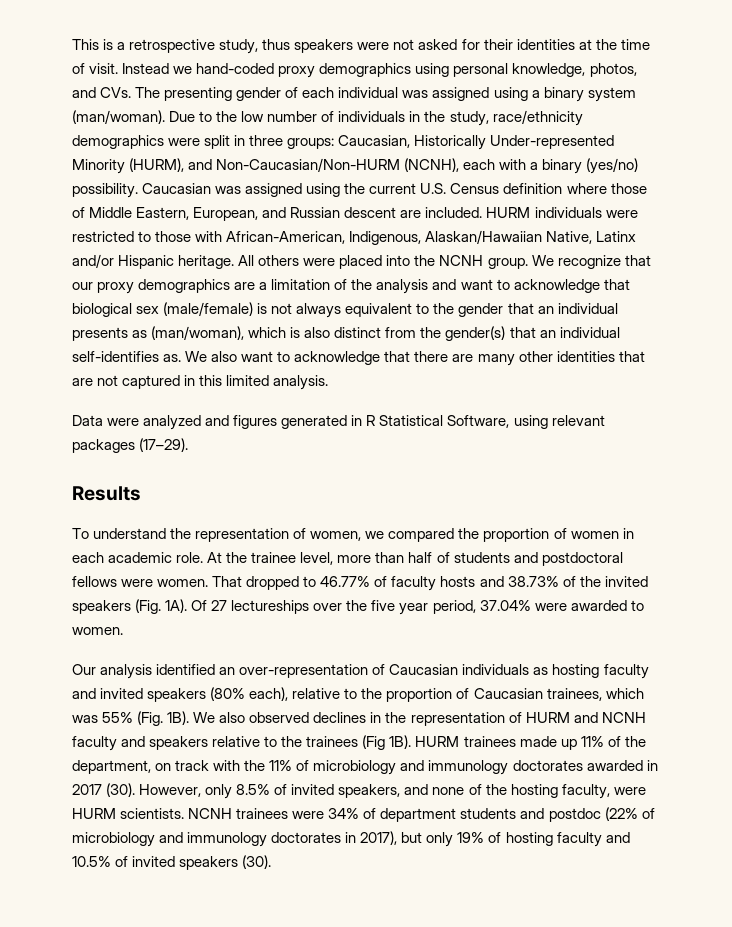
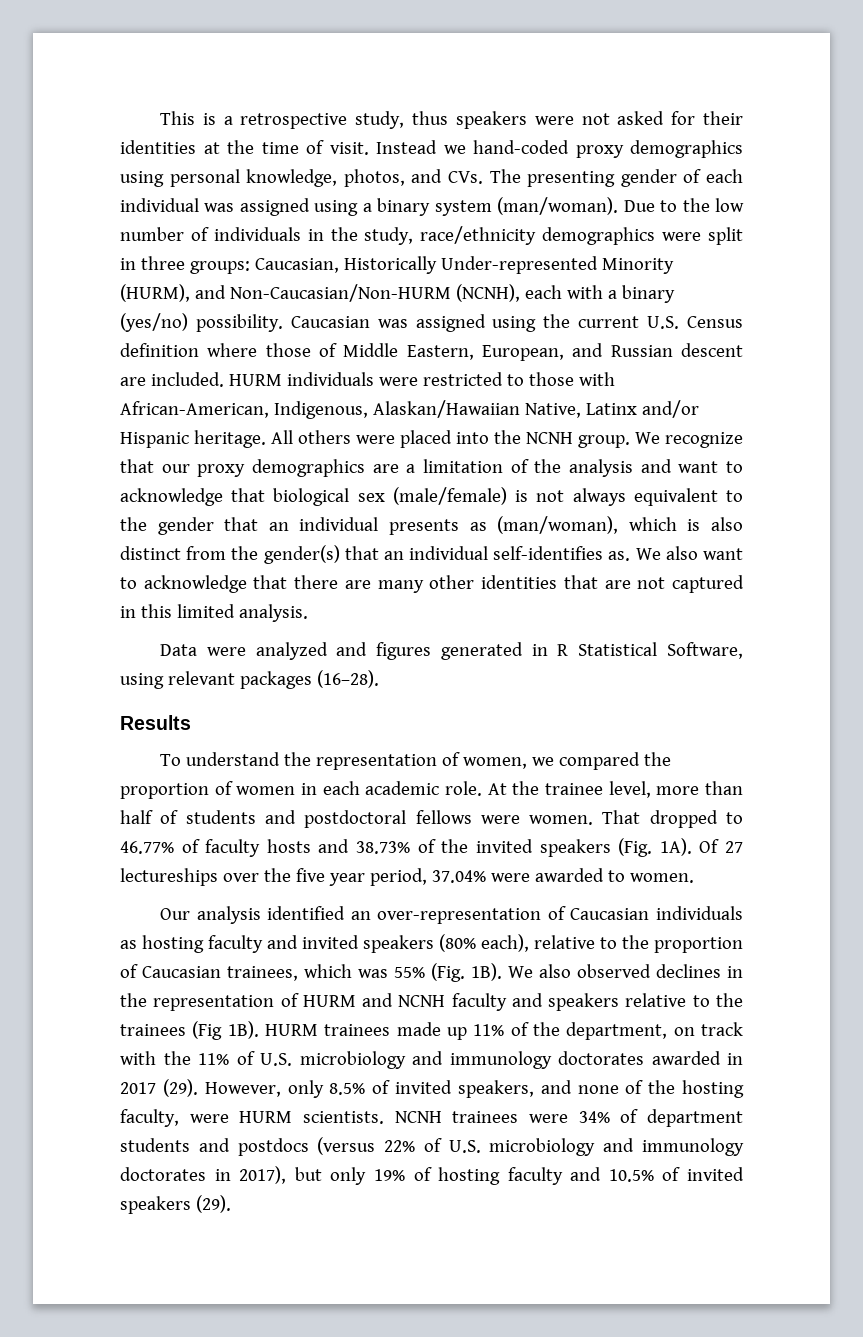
- Data were analyzed and figures generated in R Statistical Software, using relevant packages (17–29).
+ Data were analyzed and figures generated in R Statistical Software, using relevant packages (16–28).
- HURM trainees made up 11% of the department, on track with the 11% of microbiology and immunology doctorates awarded in 2017 (30).
+ HURM trainees made up 11% of the department, on track with the 11% of U.S. microbiology and immunology doctorates awarded in 2017 (29).
- NCNH trainees were 34% of department students and postdoc (22% of microbiology and immunology doctorates in 2017), but only 19% of hosting faculty and 10.5% of invited speakers (30).
+ NCNH trainees were 34% of department students and postdocs (versus 22% of U.S. microbiology and immunology doctorates in 2017), but only 19% of hosting faculty and 10.5% of invited speakers (29).

